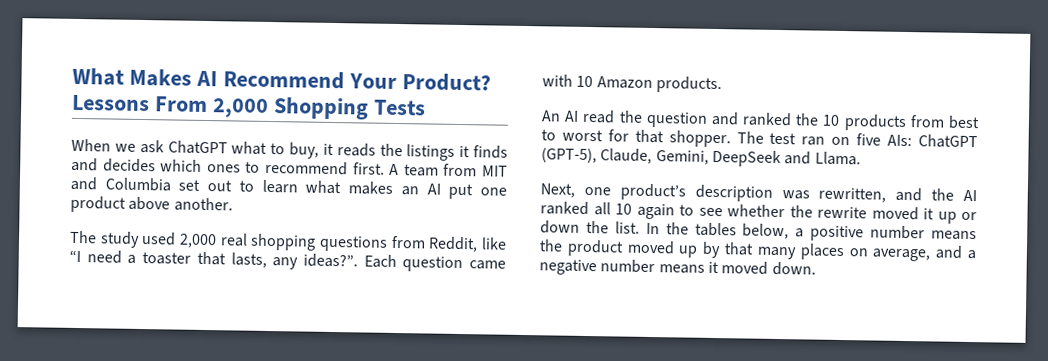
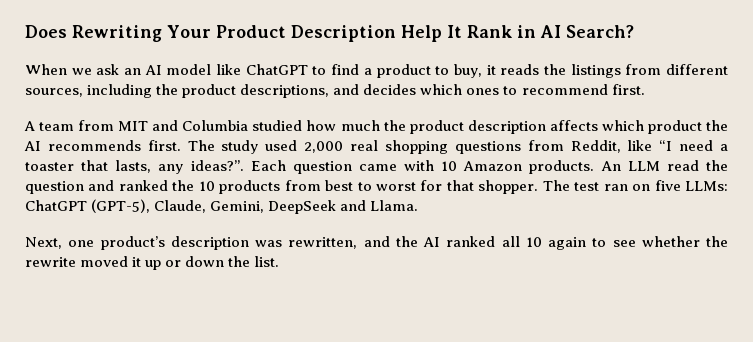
- What Makes AI Recommend Your Product? Lessons From 2,000 Shopping Tests
- When we ask ChatGPT what to buy, it reads the listings it finds and decides which ones to recommend first. A team from MIT and Columbia set out to learn what makes an AI put one product above another.
- The study used 2,000 real shopping questions from Reddit, like “I need a toaster that lasts, any ideas?”.
+ Does Rewriting Your Product Description Help It Rank in AI Search?
+ When we ask an AI model like ChatGPT to find a product to buy, it reads the listings from different sources, including the product descriptions, and decides which ones to recommend first.
+ A team from MIT and Columbia studied how much the product description affects which product the AI recommends first. The study used 2,000 real shopping questions from Reddit, like “I need a toaster that lasts, any ideas?”.
- Each question came with 10 Amazon products.
- An AI read the question and ranked the 10 products from best to worst for that shopper.
+ Each question came with 10 Amazon products. An LLM read the question and ranked the 10 products from best to worst for that shopper.
- The test ran on five AIs: ChatGPT (GPT-5), Claude, Gemini, DeepSeek and Llama.
+ The test ran on five LLMs: ChatGPT (GPT-5), Claude, Gemini, DeepSeek and Llama.
- In the tables below, a positive number means the product moved up by that many places on average, and a negative number means it moved down.

